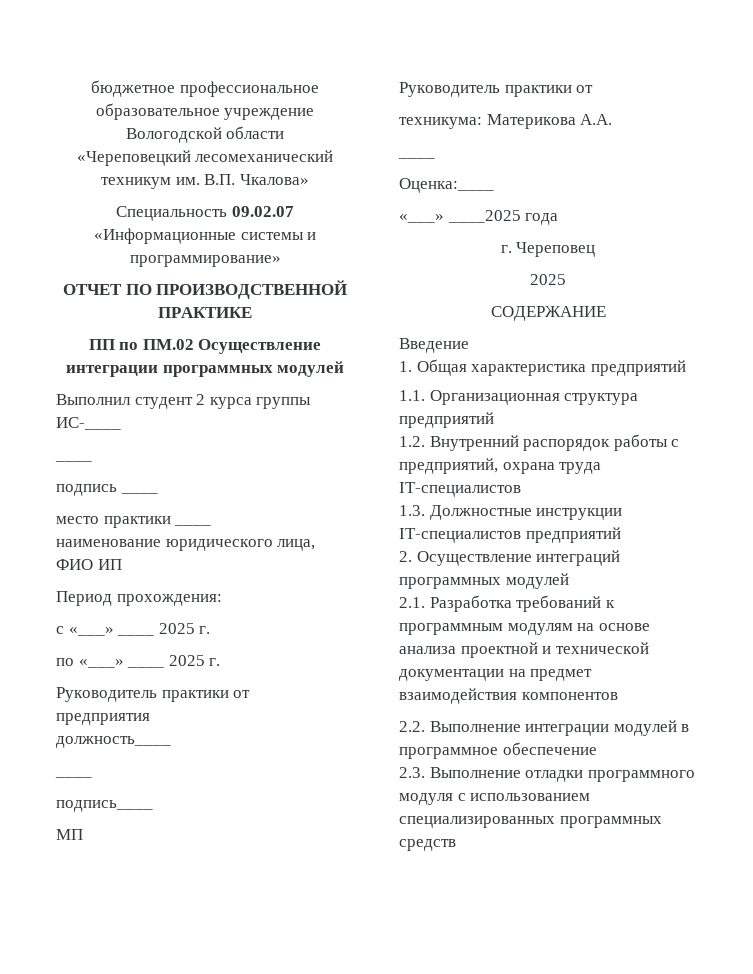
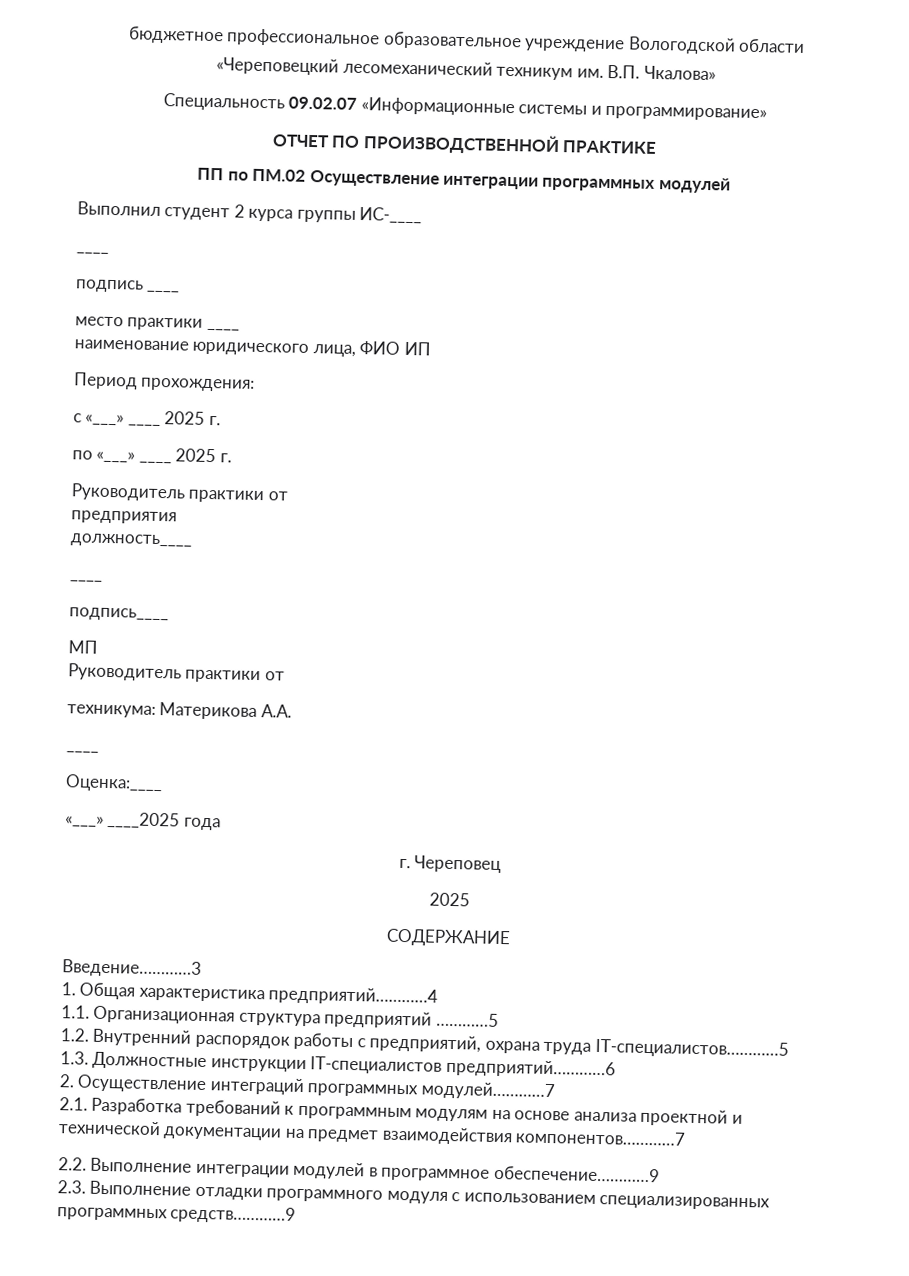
- Введение
+ Введение…………3
- 1. Общая характеристика предприятий
+ 1. Общая характеристика предприятий…………4
- 1.1. Организационная структура предприятий
+ 1.1. Организационная структура предприятий …………5
- 1.2. Внутренний распорядок работы с предприятий, охрана труда IT-специалистов
+ 1.2. Внутренний распорядок работы с предприятий, охрана труда IT-специалистов…………5
- 1.3. Должностные инструкции IT-специалистов предприятий
+ 1.3. Должностные инструкции IT-специалистов предприятий…………6
- 2. Осуществление интеграций программных модулей
+ 2. Осуществление интеграций программных модулей…………7
- 2.1. Разработка требований к программным модулям на основе анализа проектной и технической документации на предмет взаимодействия компонентов
+ 2.1. Разработка требований к программным модулям на основе анализа проектной и технической документации на предмет взаимодействия компонентов…………7
- 2.2. Выполнение интеграции модулей в программное обеспечение
+ 2.2. Выполнение интеграции модулей в программное обеспечение…………9
- 2.3. Выполнение отладки программного модуля с использованием специализированных программных средств
+ 2.3. Выполнение отладки программного модуля с использованием специализированных программных средств…………9

